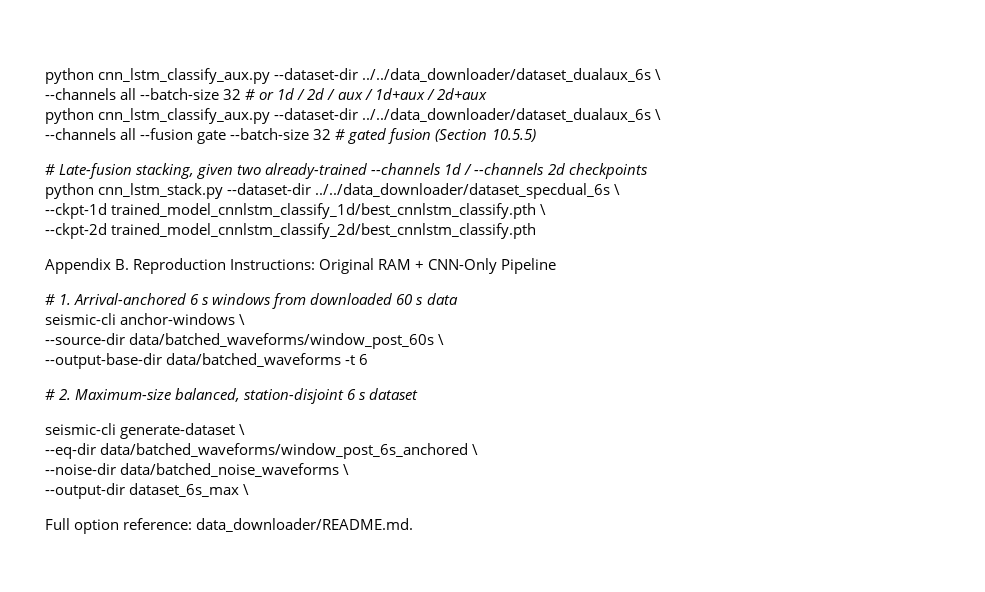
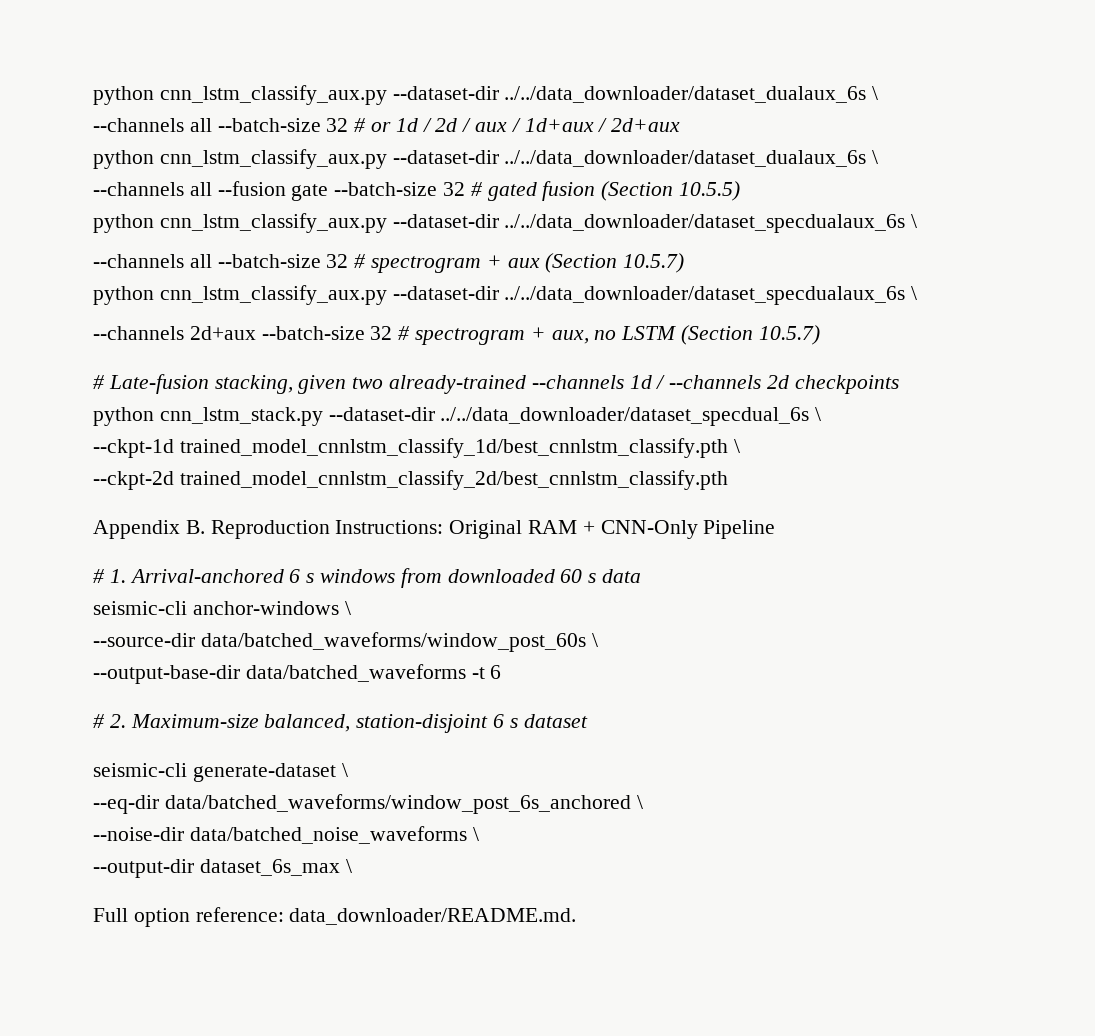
  --channels all --fusion gate --batch-size 32 # gated fusion (Section 10.5.5)
+ python cnn_lstm_classify_aux.py --dataset-dir ../../data_downloader/dataset_specdualaux_6s \
+ --channels all --batch-size 32 # spectrogram + aux (Section 10.5.7)
+ python cnn_lstm_classify_aux.py --dataset-dir ../../data_downloader/dataset_specdualaux_6s \
+ --channels 2d+aux --batch-size 32 # spectrogram + aux, no LSTM (Section 10.5.7)

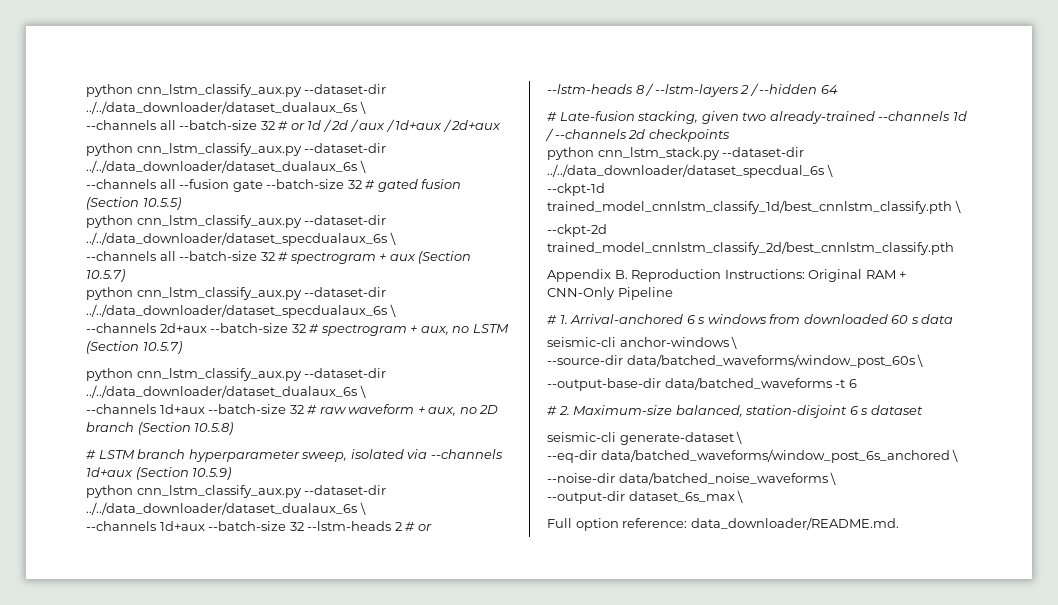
  --channels 2d+aux --batch-size 32 # spectrogram + aux, no LSTM (Section 10.5.7)
+ python cnn_lstm_classify_aux.py --dataset-dir ../../data_downloader/dataset_dualaux_6s \
+ --channels 1d+aux --batch-size 32 # raw waveform + aux, no 2D branch (Section 10.5.8)
+ # LSTM branch hyperparameter sweep, isolated via --channels 1d+aux (Section 10.5.9)
+ python cnn_lstm_classify_aux.py --dataset-dir ../../data_downloader/dataset_dualaux_6s \
+ --channels 1d+aux --batch-size 32 --lstm-heads 2 # or --lstm-heads 8 / --lstm-layers 2 / --hidden 64

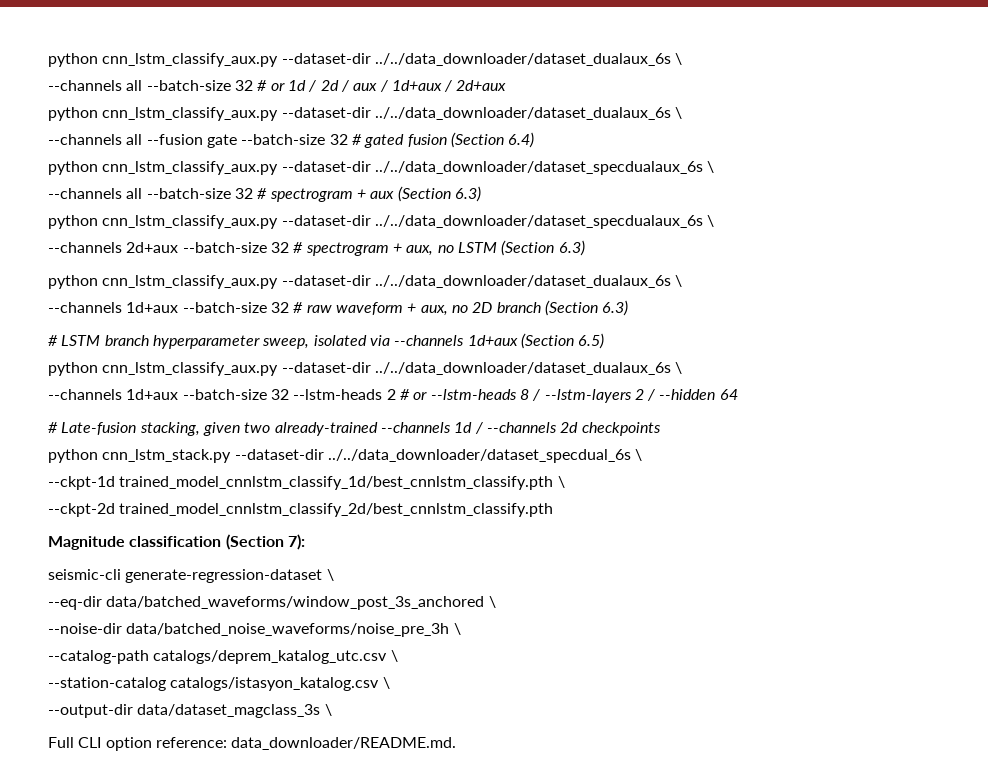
- --channels all --fusion gate --batch-size 32 # gated fusion (Section 10.5.5)
+ --channels all --fusion gate --batch-size 32 # gated fusion (Section 6.4)
- --channels all --batch-size 32 # spectrogram + aux (Section 10.5.7)
+ --channels all --batch-size 32 # spectrogram + aux (Section 6.3)
- --channels 2d+aux --batch-size 32 # spectrogram + aux, no LSTM (Section 10.5.7)
+ --channels 2d+aux --batch-size 32 # spectrogram + aux, no LSTM (Section 6.3)
- --channels 1d+aux --batch-size 32 # raw waveform + aux, no 2D branch (Section 10.5.8)
+ --channels 1d+aux --batch-size 32 # raw waveform + aux, no 2D branch (Section 6.3)
- # LSTM branch hyperparameter sweep, isolated via --channels 1d+aux (Section 10.5.9)
+ # LSTM branch hyperparameter sweep, isolated via --channels 1d+aux (Section 6.5)
- Appendix B. Reproduction Instructions: Original RAM + CNN-Only Pipeline
- # 1. Arrival-anchored 6 s windows from downloaded 60 s data
- seismic-cli anchor-windows \
- --source-dir data/batched_waveforms/window_post_60s \
- --output-base-dir data/batched_waveforms -t 6
- # 2. Maximum-size balanced, station-disjoint 6 s dataset
- seismic-cli generate-dataset \
+ Magnitude classification (Section 7):
+ seismic-cli generate-regression-dataset \
- --eq-dir data/batched_waveforms/window_post_6s_anchored \
+ --eq-dir data/batched_waveforms/window_post_3s_anchored \
- --noise-dir data/batched_noise_waveforms \
+ --noise-dir data/batched_noise_waveforms/noise_pre_3h \
+ --catalog-path catalogs/deprem_katalog_utc.csv \
+ --station-catalog catalogs/istasyon_katalog.csv \
- --output-dir dataset_6s_max \
+ --output-dir data/dataset_magclass_3s \
- Full option reference: data_downloader/README.md.
+ Full CLI option reference: data_downloader/README.md.

